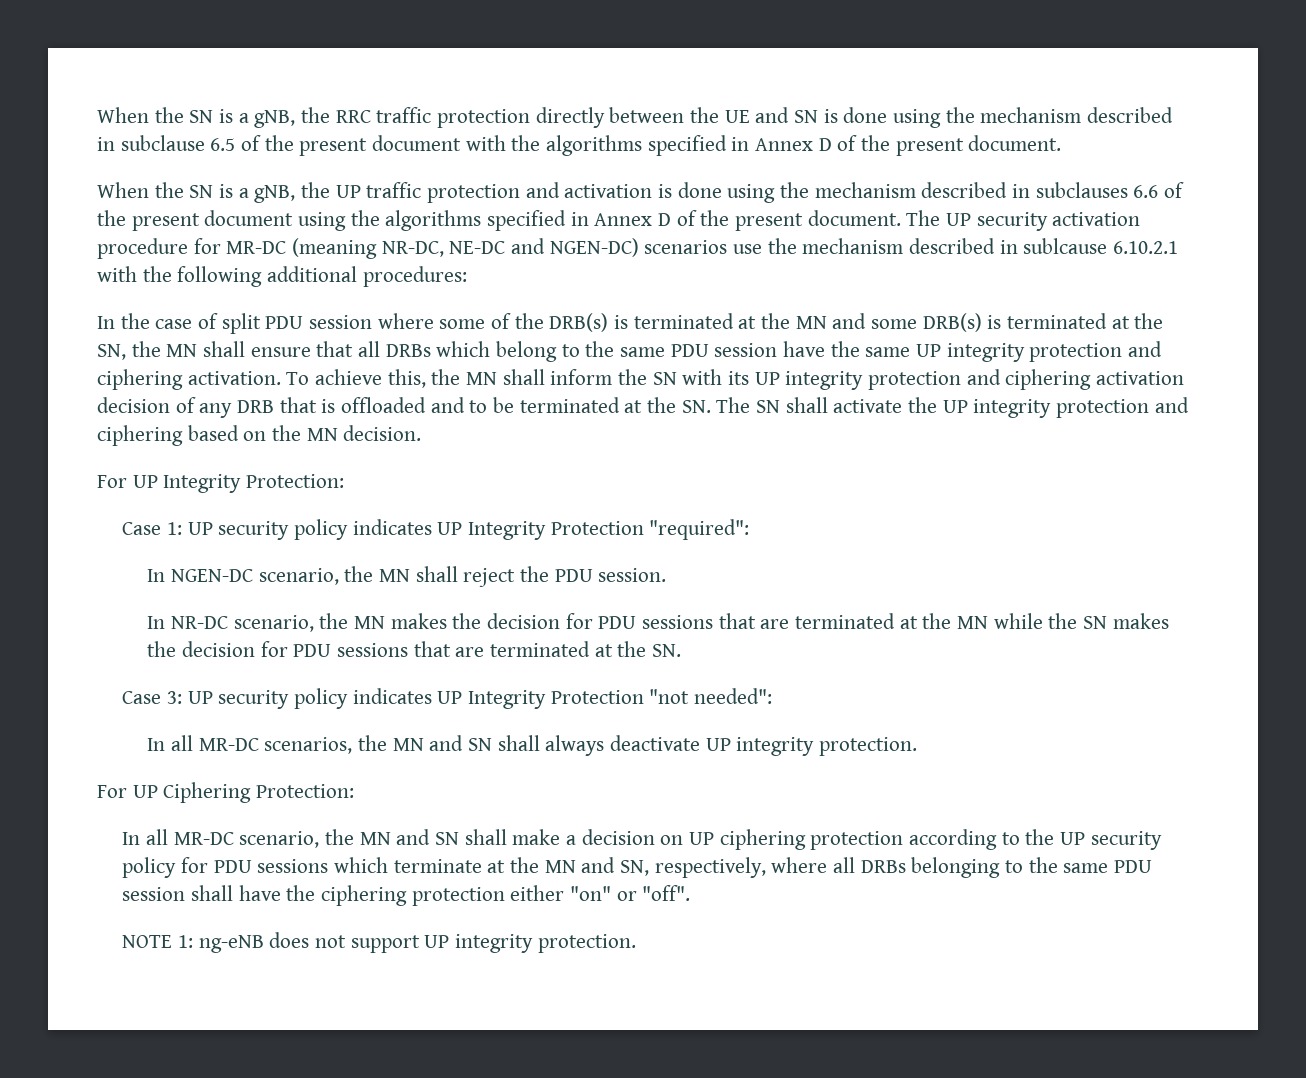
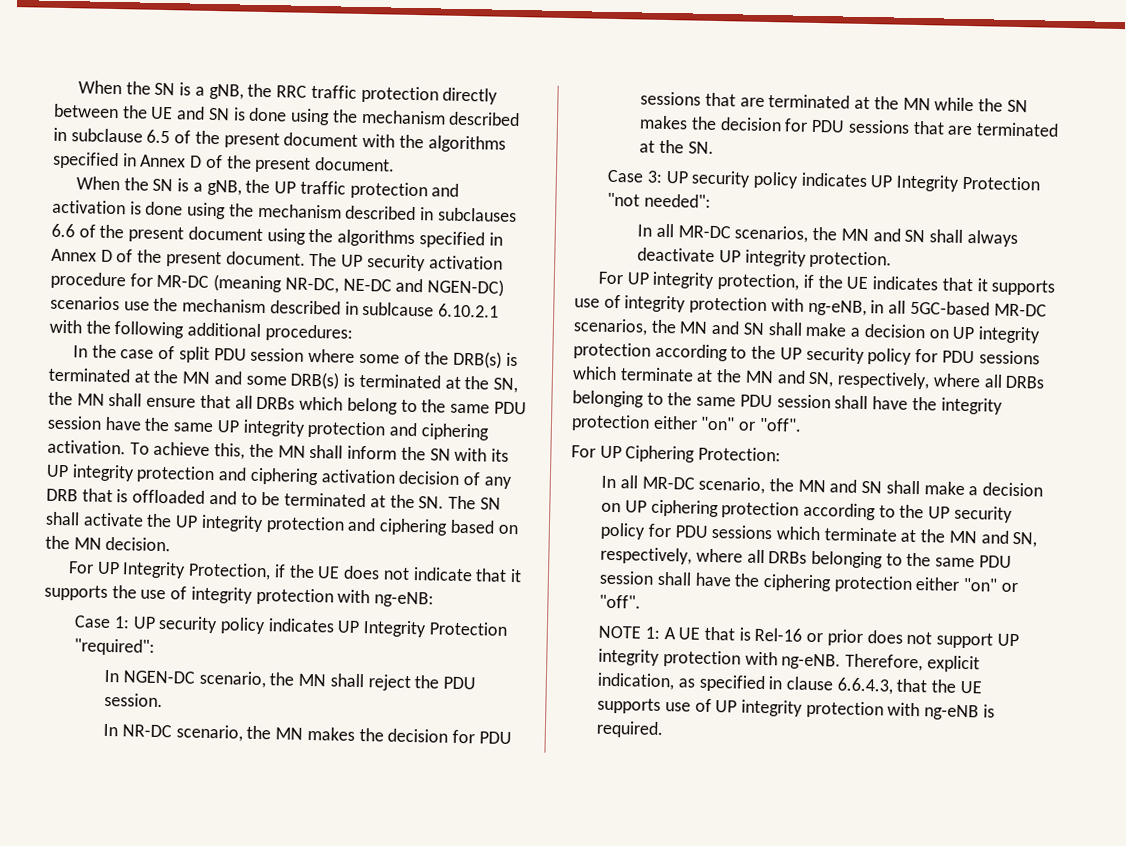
- For UP Integrity Protection:
+ For UP Integrity Protection, if the UE does not indicate that it supports the use of integrity protection with ng-eNB:
+ For UP integrity protection, if the UE indicates that it supports use of integrity protection with ng-eNB, in all 5GC-based MR-DC scenarios, the MN and SN shall make a decision on UP integrity protection according to the UP security policy for PDU sessions which terminate at the MN and SN, respectively, where all DRBs belonging to the same PDU session shall have the integrity protection either "on" or "off".
- NOTE 1: ng-eNB does not support UP integrity protection.
+ NOTE 1: A UE that is Rel-16 or prior does not support UP integrity protection with ng-eNB. Therefore, explicit indication, as specified in clause 6.6.4.3, that the UE supports use of UP integrity protection with ng-eNB is required.

